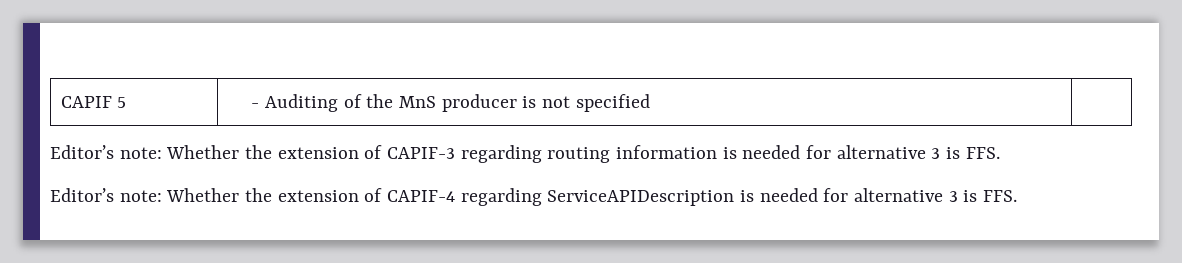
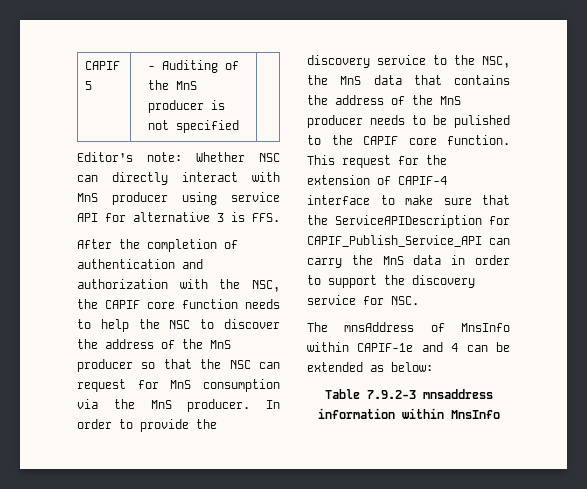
- Editor’s note: Whether the extension of CAPIF-3 regarding routing information is needed for alternative 3 is FFS.
+ Editor’s note: Whether NSC can directly interact with MnS producer using service API for alternative 3 is FFS.
- Editor’s note: Whether the extension of CAPIF-4 regarding ServiceAPIDescription is needed for alternative 3 is FFS.
+ After the completion of authentication and authorization with the NSC, the CAPIF core function needs to help the NSC to discover the address of the MnS producer so that the NSC can request for MnS consumption via the MnS producer. In order to provide the discovery service to the NSC, the MnS data that contains the address of the MnS producer needs to be pulished to the CAPIF core function. This request for the extension of CAPIF-4 interface to make sure that the ServiceAPIDescription for CAPIF_Publish_Service_API can carry the MnS data in order to support the discovery service for NSC.
+ The mnsAddress of MnsInfo within CAPIF-1e and 4 can be extended as below:
+ Table 7.9.2-3 mnsaddress information within MnsInfo

